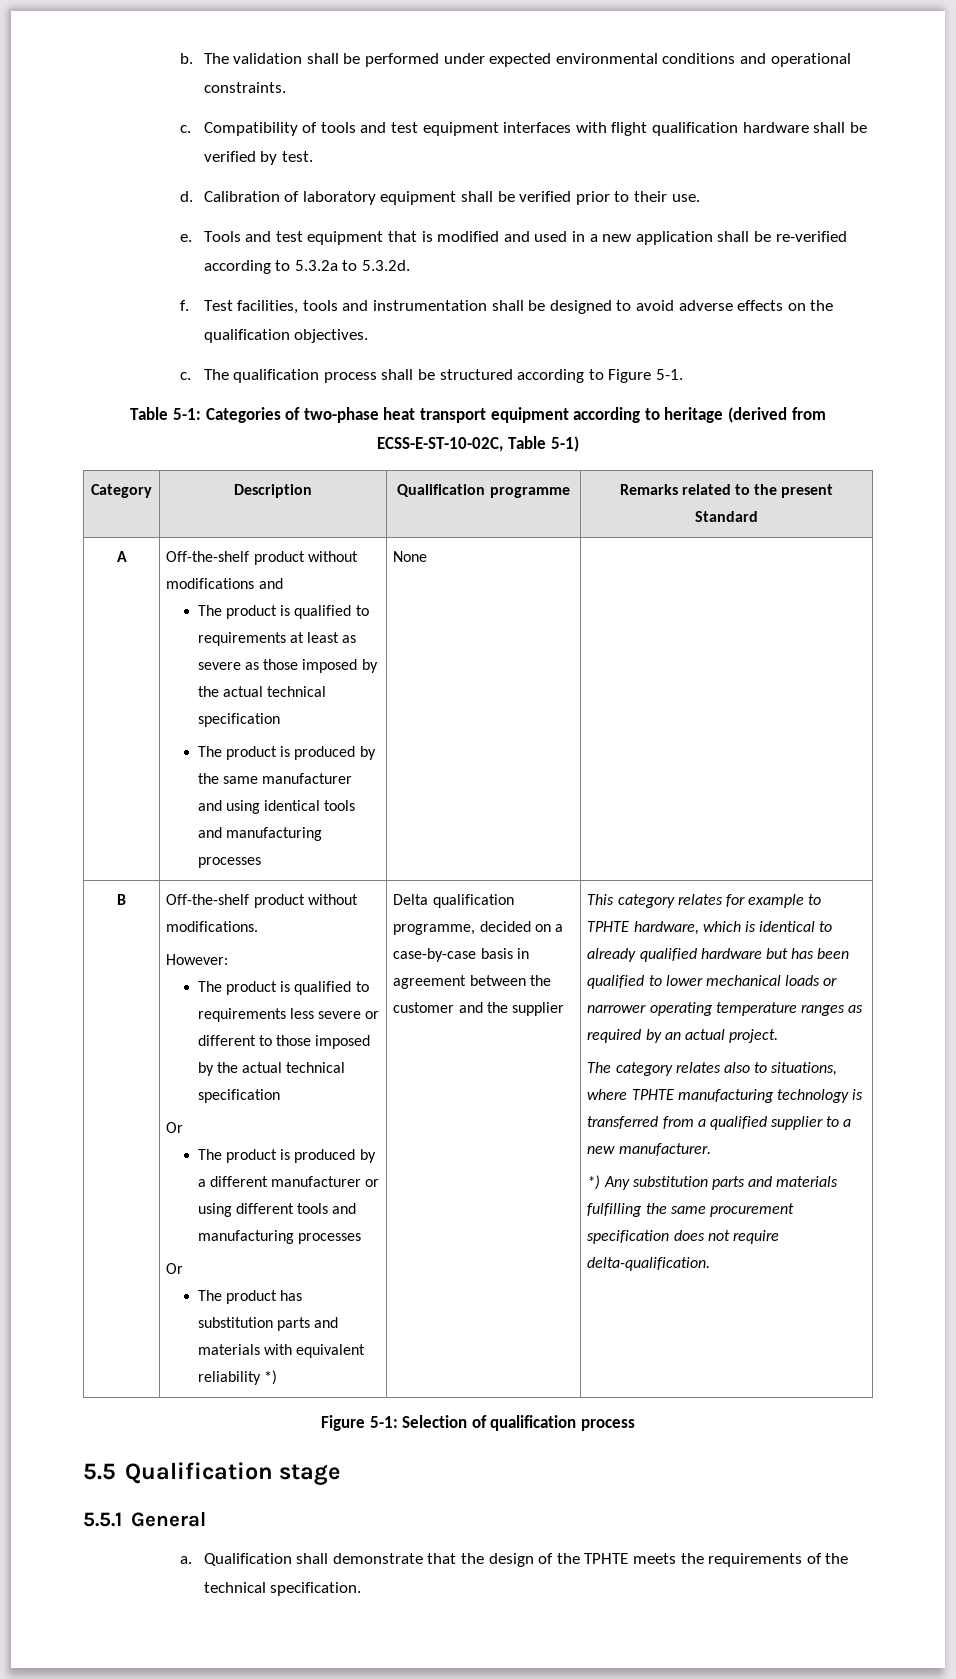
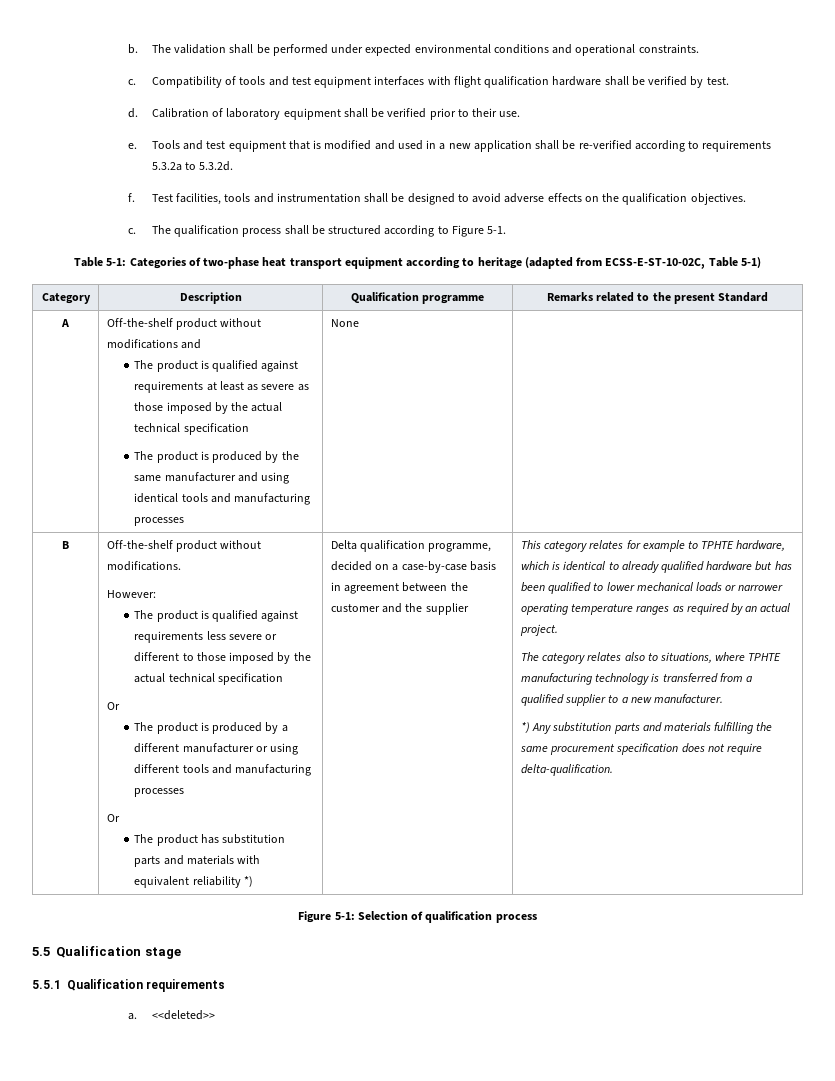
- Tools and test equipment that is modified and used in a new application shall be re-verified according to 5.3.2a to 5.3.2d.
+ Tools and test equipment that is modified and used in a new application shall be re-verified according to requirements 5.3.2a to 5.3.2d.
- Table 5-1: Categories of two-phase heat transport equipment according to heritage (derived from ECSS-E-ST-10-02C, Table 5-1)
+ Table 5-1: Categories of two-phase heat transport equipment according to heritage (adapted from ECSS-E-ST-10-02C, Table 5-1)
  A | Off-the-shelf product without modifications and
- The product is qualified to requirements at least as severe as those imposed by the actual technical specification
+ The product is qualified against requirements at least as severe as those imposed by the actual technical specification
- The product is qualified to requirements less severe or different to those imposed by the actual technical specification
+ The product is qualified against requirements less severe or different to those imposed by the actual technical specification
- 5.5.1 General
+ 5.5.1 Qualification requirements
- Qualification shall demonstrate that the design of the TPHTE meets the requirements of the technical specification.
+ <<deleted>>

